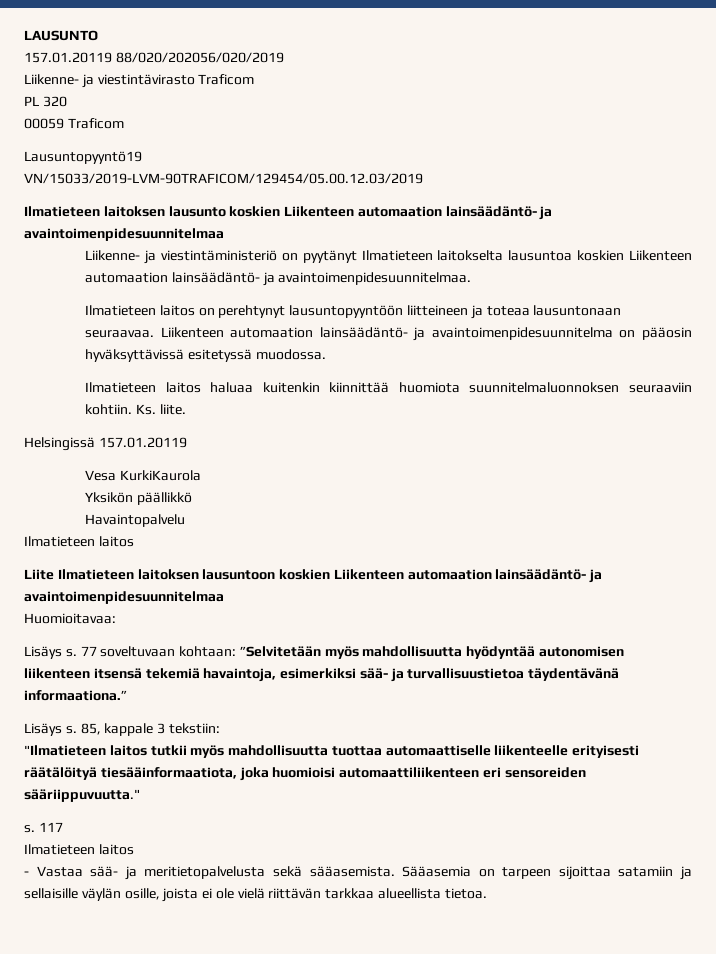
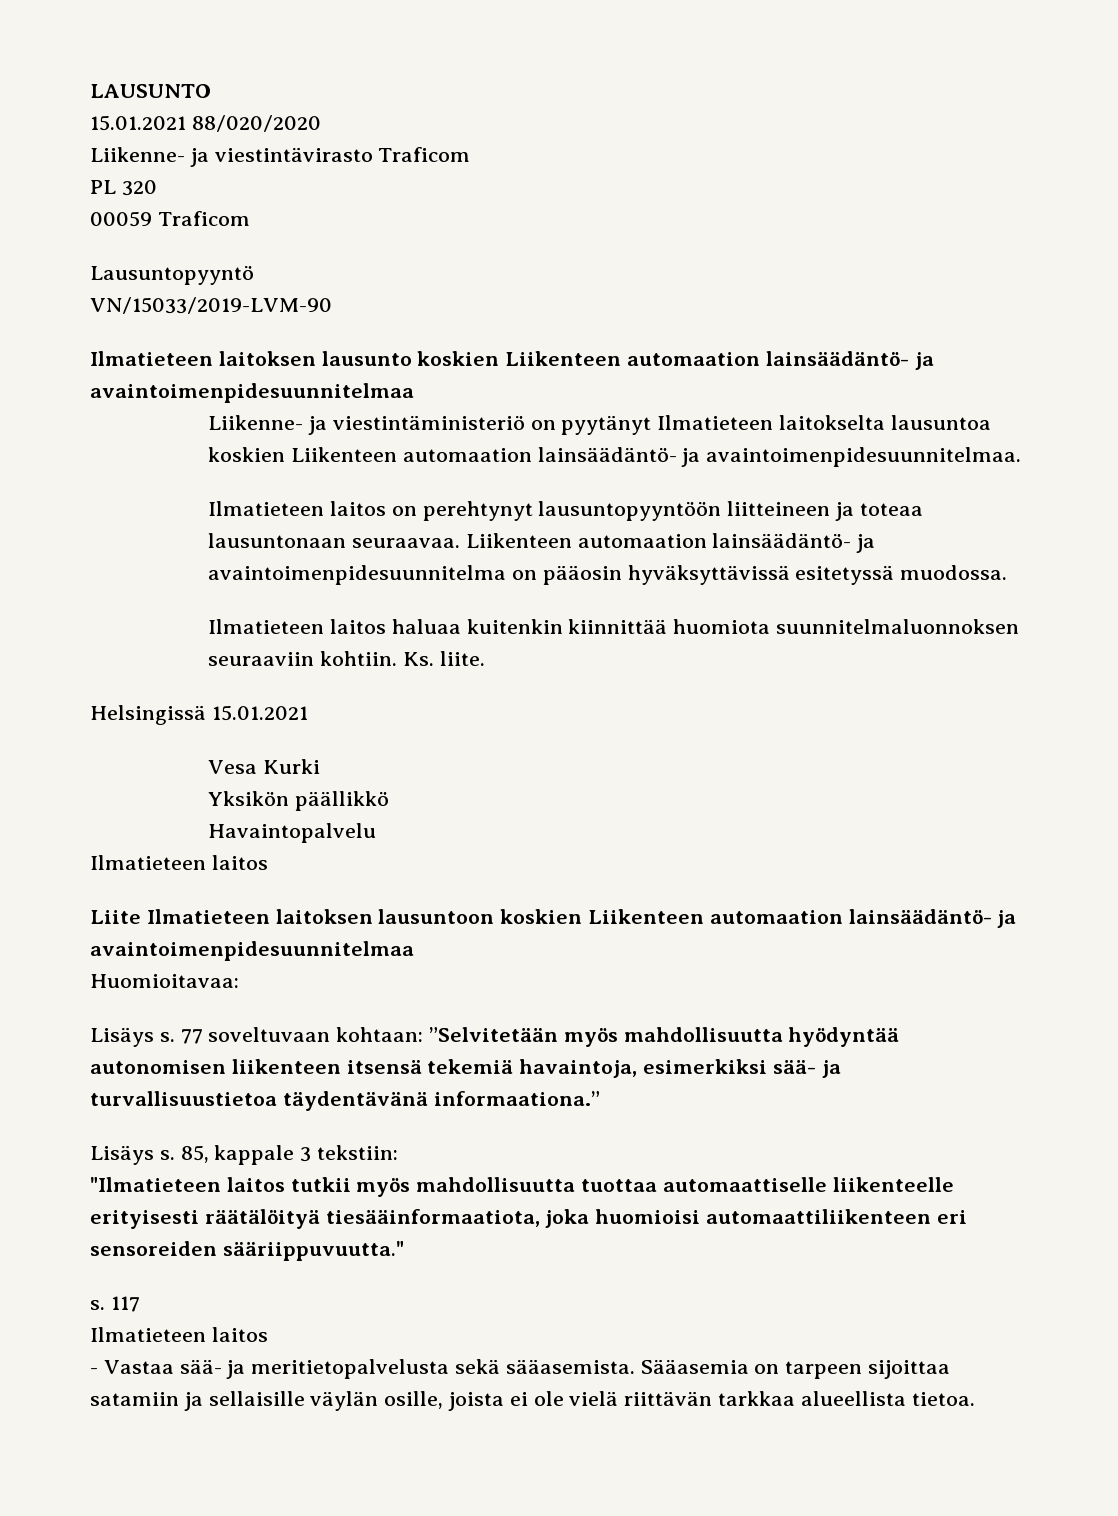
- 157.01.20119 88/020/202056/020/2019
+ 15.01.2021 88/020/2020
- Lausuntopyyntö19
- VN/15033/2019-LVM-90TRAFICOM/129454/05.00.12.03/2019
+ Lausuntopyyntö
+ VN/15033/2019-LVM-90
- Helsingissä 157.01.20119
+ Helsingissä 15.01.2021
- Vesa KurkiKaurola
+ Vesa Kurki

